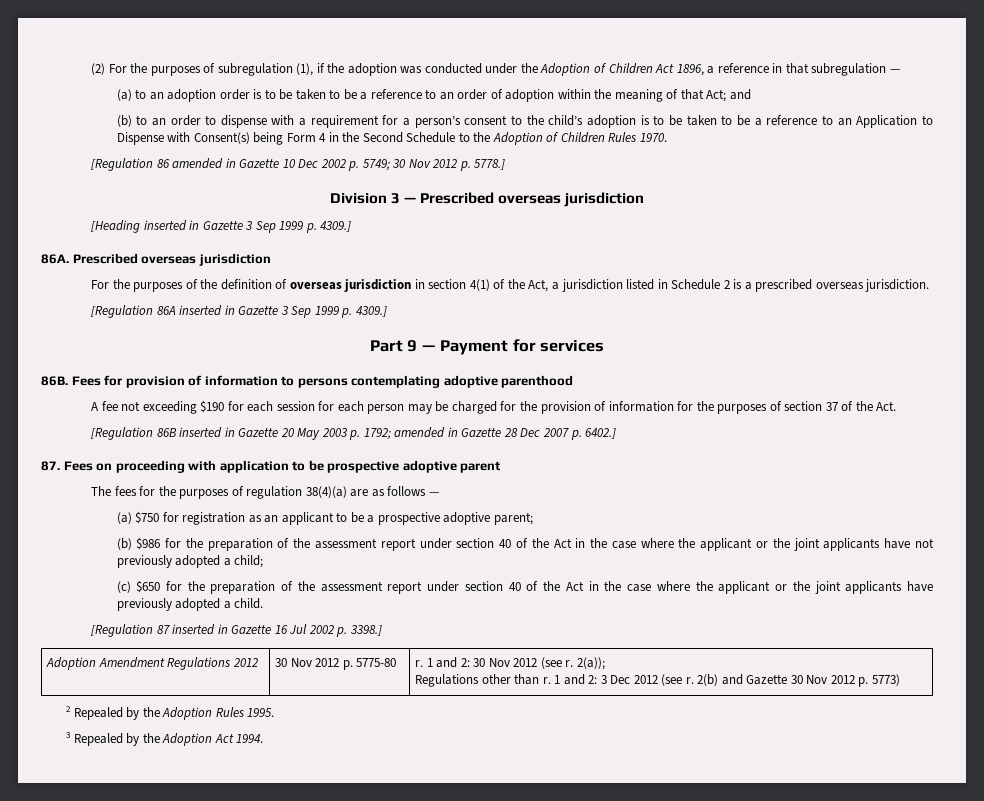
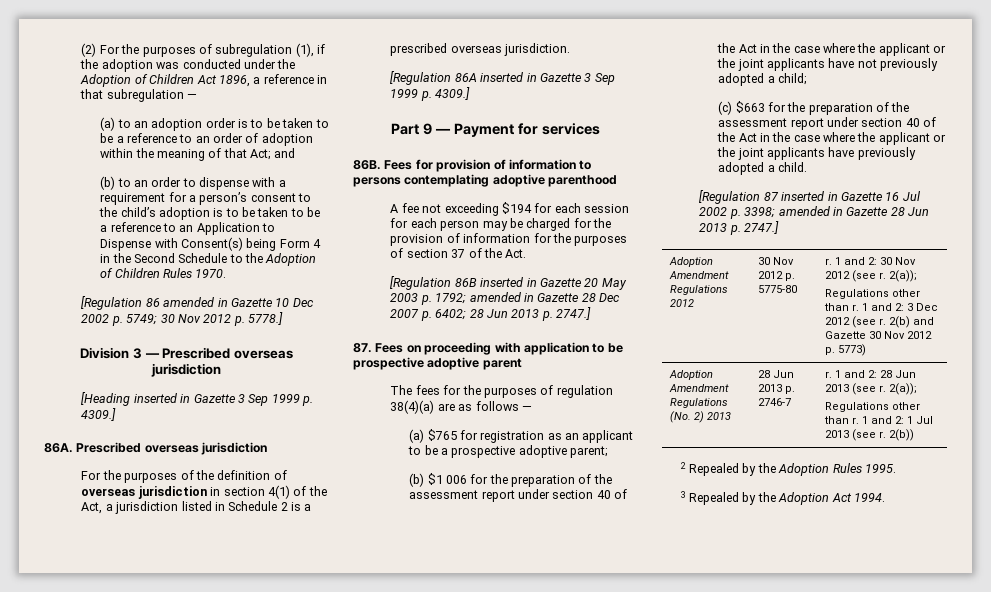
- A fee not exceeding $190 for each session for each person may be charged for the provision of information for the purposes of section 37 of the Act.
+ A fee not exceeding $194 for each session for each person may be charged for the provision of information for the purposes of section 37 of the Act.
- [Regulation 86B inserted in Gazette 20 May 2003 p. 1792; amended in Gazette 28 Dec 2007 p. 6402.]
+ [Regulation 86B inserted in Gazette 20 May 2003 p. 1792; amended in Gazette 28 Dec 2007 p. 6402; 28 Jun 2013 p. 2747.]
- (a) $750 for registration as an applicant to be a prospective adoptive parent;
+ (a) $765 for registration as an applicant to be a prospective adoptive parent;
- (b) $986 for the preparation of the assessment report under section 40 of the Act in the case where the applicant or the joint applicants have not previously adopted a child;
+ (b) $1 006 for the preparation of the assessment report under section 40 of the Act in the case where the applicant or the joint applicants have not previously adopted a child;
- (c) $650 for the preparation of the assessment report under section 40 of the Act in the case where the applicant or the joint applicants have previously adopted a child.
+ (c) $663 for the preparation of the assessment report under section 40 of the Act in the case where the applicant or the joint applicants have previously adopted a child.
- [Regulation 87 inserted in Gazette 16 Jul 2002 p. 3398.]
+ [Regulation 87 inserted in Gazette 16 Jul 2002 p. 3398; amended in Gazette 28 Jun 2013 p. 2747.]
+ Adoption Amendment Regulations (No. 2) 2013 | 28 Jun 2013 p. 2746-7 | r. 1 and 2: 28 Jun 2013 (see r. 2(a));
+ Regulations other than r. 1 and 2: 1 Jul 2013 (see r. 2(b))

